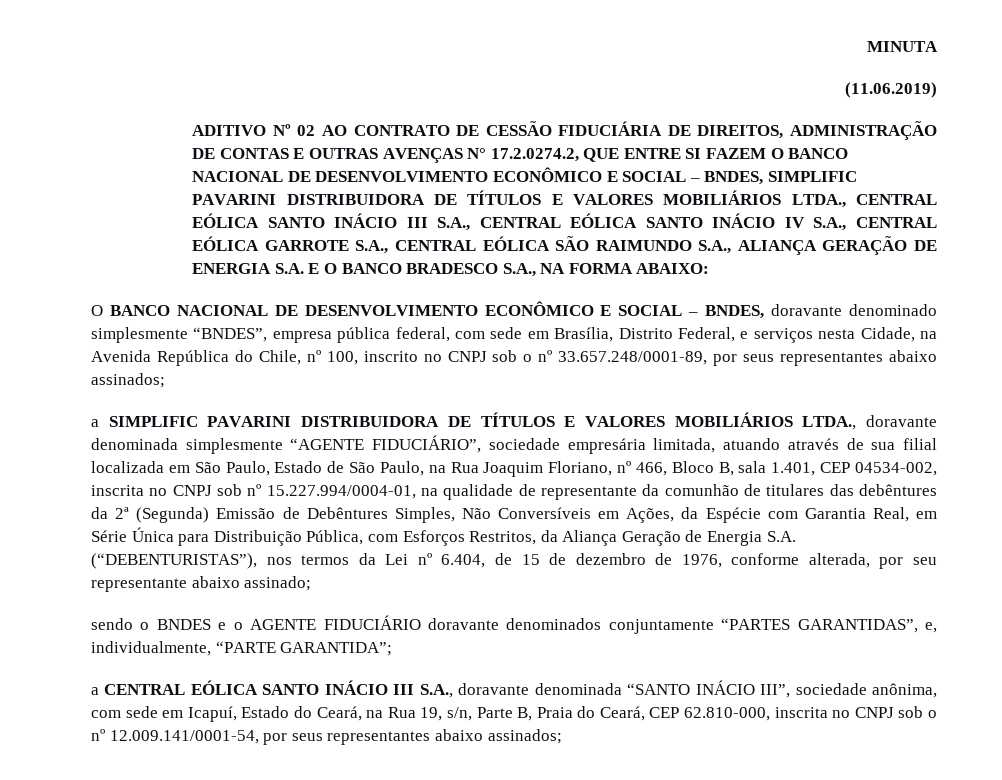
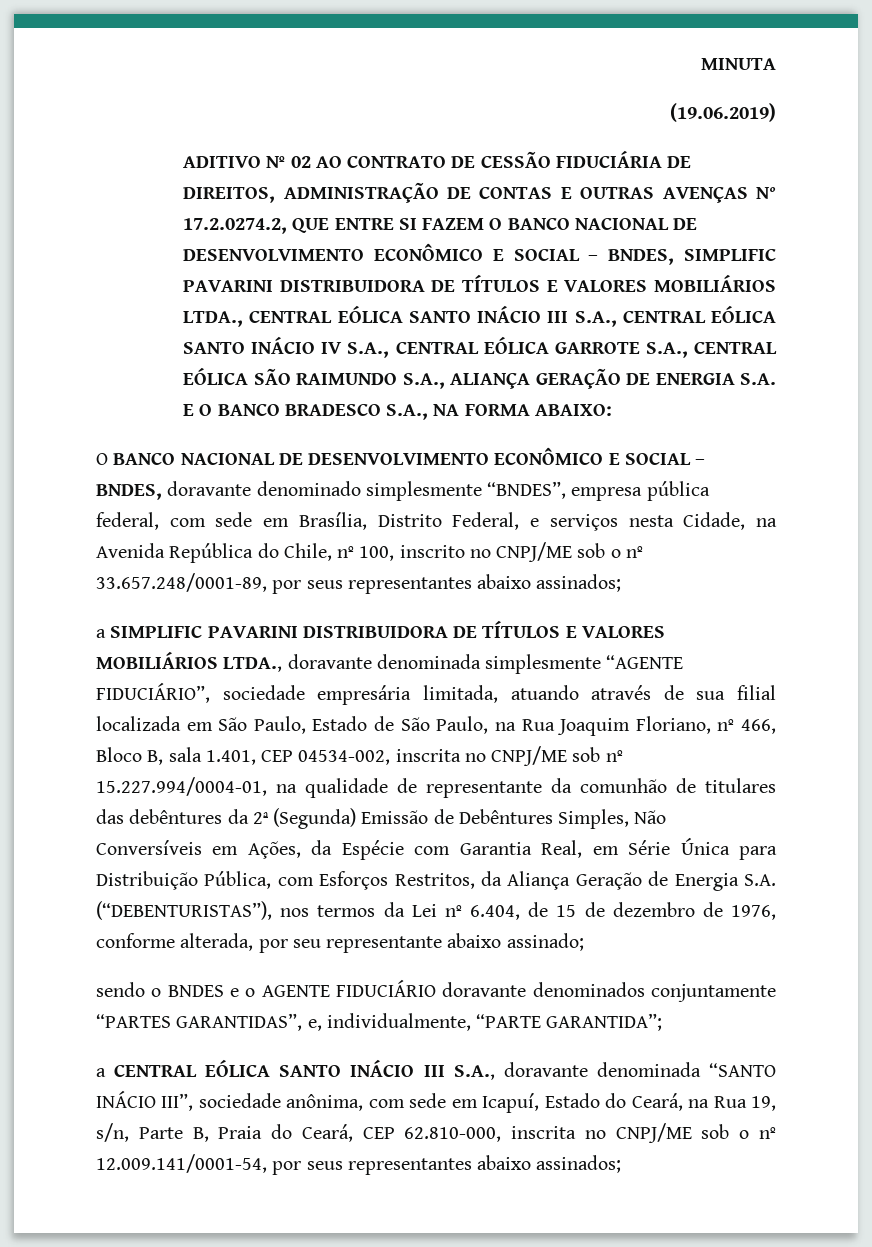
- (11.06.2019)
+ (19.06.2019)
- O BANCO NACIONAL DE DESENVOLVIMENTO ECONÔMICO E SOCIAL – BNDES, doravante denominado simplesmente “BNDES”, empresa pública federal, com sede em Brasília, Distrito Federal, e serviços nesta Cidade, na Avenida República do Chile, nº 100, inscrito no CNPJ sob o nº 33.657.248/0001-89, por seus representantes abaixo assinados;
+ O BANCO NACIONAL DE DESENVOLVIMENTO ECONÔMICO E SOCIAL – BNDES, doravante denominado simplesmente “BNDES”, empresa pública federal, com sede em Brasília, Distrito Federal, e serviços nesta Cidade, na Avenida República do Chile, nº 100, inscrito no CNPJ/ME sob o nº 33.657.248/0001-89, por seus representantes abaixo assinados;
- a SIMPLIFIC PAVARINI DISTRIBUIDORA DE TÍTULOS E VALORES MOBILIÁRIOS LTDA., doravante denominada simplesmente “AGENTE FIDUCIÁRIO”, sociedade empresária limitada, atuando através de sua filial localizada em São Paulo, Estado de São Paulo, na Rua Joaquim Floriano, nº 466, Bloco B, sala 1.401, CEP 04534-002, inscrita no CNPJ sob nº 15.227.994/0004-01, na qualidade de representante da comunhão de titulares das debêntures da 2ª (Segunda) Emissão de Debêntures Simples, Não Conversíveis em Ações, da Espécie com Garantia Real, em Série Única para Distribuição Pública, com Esforços Restritos, da Aliança Geração de Energia S.A. (“DEBENTURISTAS”), nos termos da Lei nº 6.404, de 15 de dezembro de 1976, conforme alterada, por seu representante abaixo assinado;
+ a SIMPLIFIC PAVARINI DISTRIBUIDORA DE TÍTULOS E VALORES MOBILIÁRIOS LTDA., doravante denominada simplesmente “AGENTE FIDUCIÁRIO”, sociedade empresária limitada, atuando através de sua filial localizada em São Paulo, Estado de São Paulo, na Rua Joaquim Floriano, nº 466, Bloco B, sala 1.401, CEP 04534-002, inscrita no CNPJ/ME sob nº 15.227.994/0004-01, na qualidade de representante da comunhão de titulares das debêntures da 2ª (Segunda) Emissão de Debêntures Simples, Não Conversíveis em Ações, da Espécie com Garantia Real, em Série Única para Distribuição Pública, com Esforços Restritos, da Aliança Geração de Energia S.A. (“DEBENTURISTAS”), nos termos da Lei nº 6.404, de 15 de dezembro de 1976, conforme alterada, por seu representante abaixo assinado;
- a CENTRAL EÓLICA SANTO INÁCIO III S.A., doravante denominada “SANTO INÁCIO III”, sociedade anônima, com sede em Icapuí, Estado do Ceará, na Rua 19, s/n, Parte B, Praia do Ceará, CEP 62.810-000, inscrita no CNPJ sob o nº 12.009.141/0001-54, por seus representantes abaixo assinados;
+ a CENTRAL EÓLICA SANTO INÁCIO III S.A., doravante denominada “SANTO INÁCIO III”, sociedade anônima, com sede em Icapuí, Estado do Ceará, na Rua 19, s/n, Parte B, Praia do Ceará, CEP 62.810-000, inscrita no CNPJ/ME sob o nº 12.009.141/0001-54, por seus representantes abaixo assinados;

